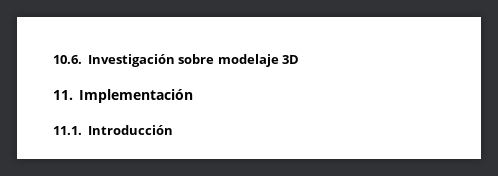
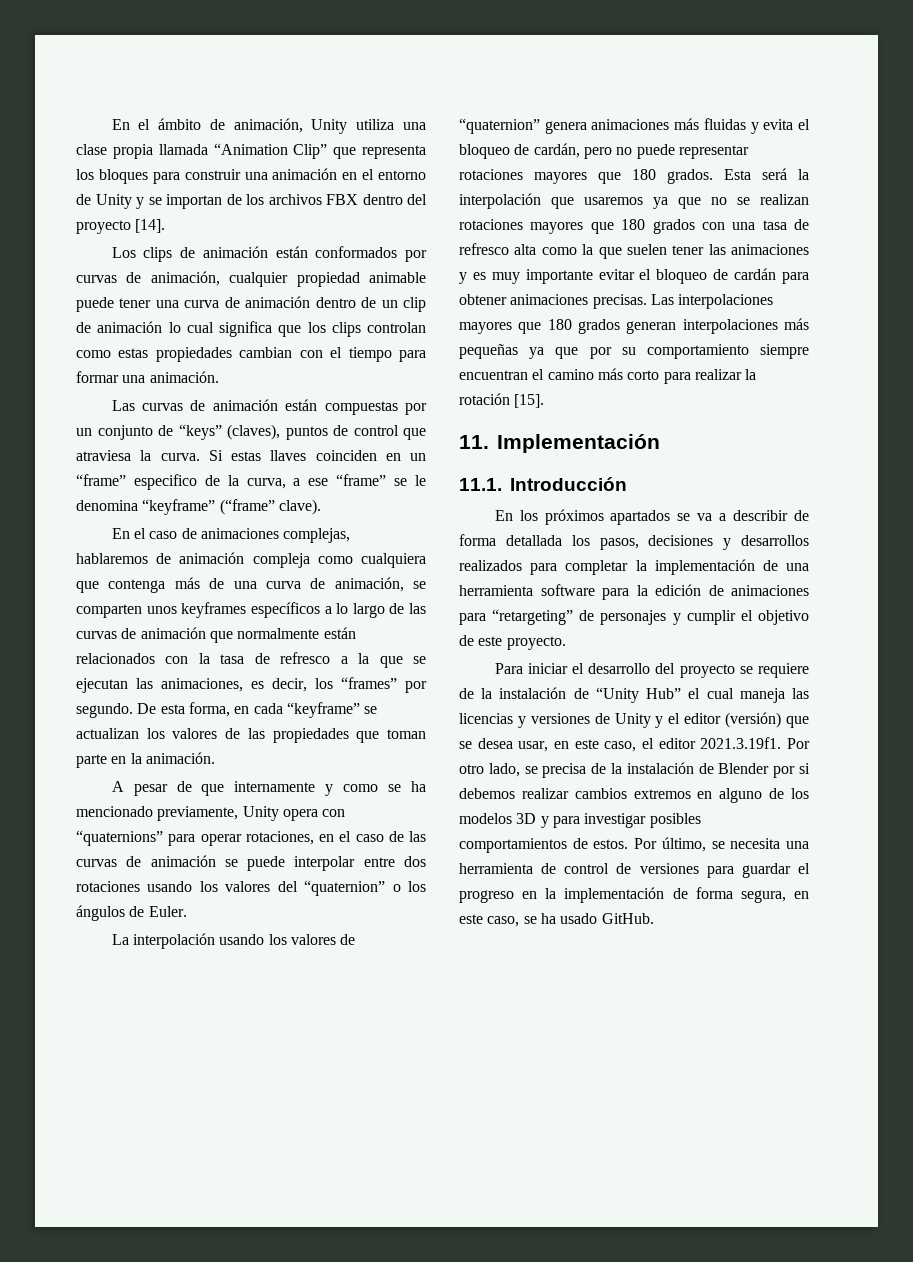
- 10.6. Investigación sobre modelaje 3D
+ En el ámbito de animación, Unity utiliza una clase propia llamada “Animation Clip” que representa los bloques para construir una animación en el entorno de Unity y se importan de los archivos FBX dentro del proyecto [14].
+ Los clips de animación están conformados por curvas de animación, cualquier propiedad animable puede tener una curva de animación dentro de un clip de animación lo cual significa que los clips controlan como estas propiedades cambian con el tiempo para formar una animación.
+ Las curvas de animación están compuestas por un conjunto de “keys” (claves), puntos de control que atraviesa la curva. Si estas llaves coinciden en un “frame” especifico de la curva, a ese “frame” se le denomina “keyframe” (“frame” clave).
+ En el caso de animaciones complejas, hablaremos de animación compleja como cualquiera que contenga más de una curva de animación, se comparten unos keyframes específicos a lo largo de las curvas de animación que normalmente están relacionados con la tasa de refresco a la que se ejecutan las animaciones, es decir, los “frames” por segundo. De esta forma, en cada “keyframe” se actualizan los valores de las propiedades que toman parte en la animación.
+ A pesar de que internamente y como se ha mencionado previamente, Unity opera con “quaternions” para operar rotaciones, en el caso de las curvas de animación se puede interpolar entre dos rotaciones usando los valores del “quaternion” o los ángulos de Euler.
+ La interpolación usando los valores de “quaternion” genera animaciones más fluidas y evita el bloqueo de cardán, pero no puede representar rotaciones mayores que 180 grados. Esta será la interpolación que usaremos ya que no se realizan rotaciones mayores que 180 grados con una tasa de refresco alta como la que suelen tener las animaciones y es muy importante evitar el bloqueo de cardán para obtener animaciones precisas. Las interpolaciones mayores que 180 grados generan interpolaciones más pequeñas ya que por su comportamiento siempre encuentran el camino más corto para realizar la rotación [15].
  11. Implementación
  11.1. Introducción
+ En los próximos apartados se va a describir de forma detallada los pasos, decisiones y desarrollos realizados para completar la implementación de una herramienta software para la edición de animaciones para “retargeting” de personajes y cumplir el objetivo de este proyecto.
+ Para iniciar el desarrollo del proyecto se requiere de la instalación de “Unity Hub” el cual maneja las licencias y versiones de Unity y el editor (versión) que se desea usar, en este caso, el editor 2021.3.19f1. Por otro lado, se precisa de la instalación de Blender por si debemos realizar cambios extremos en alguno de los modelos 3D y para investigar posibles comportamientos de estos. Por último, se necesita una herramienta de control de versiones para guardar el progreso en la implementación de forma segura, en este caso, se ha usado GitHub.

